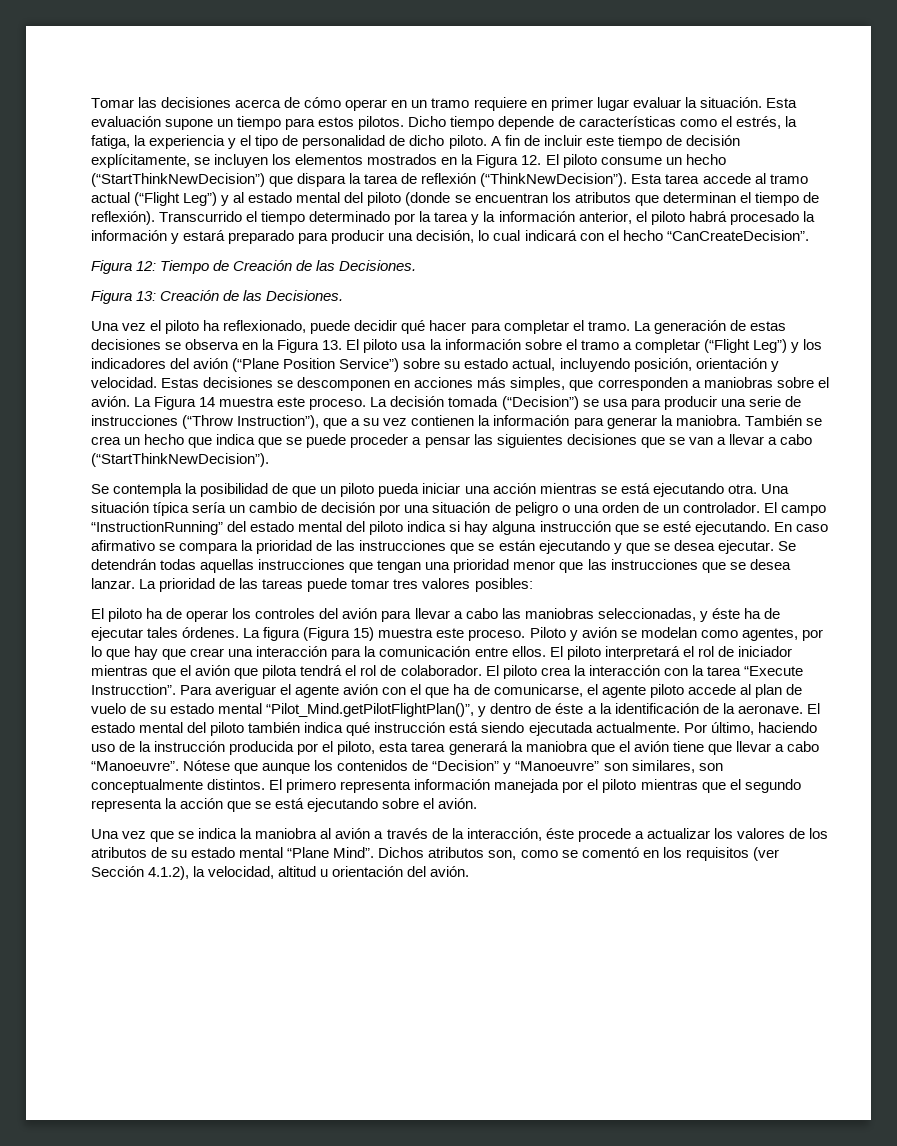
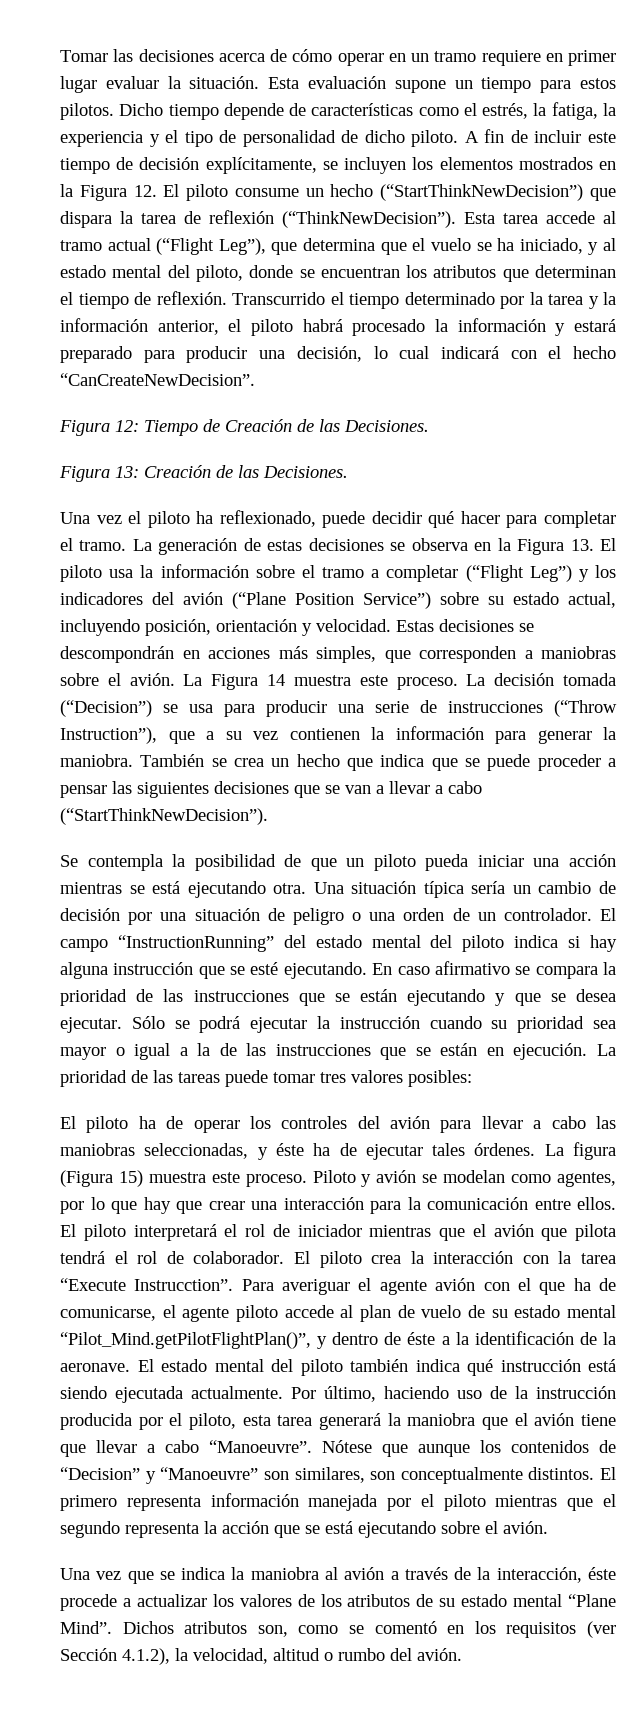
- Esta tarea accede al tramo actual (“Flight Leg”) y al estado mental del piloto (donde se encuentran los atributos que determinan el tiempo de reflexión).
+ Esta tarea accede al tramo actual (“Flight Leg”), que determina que el vuelo se ha iniciado, y al estado mental del piloto, donde se encuentran los atributos que determinan el tiempo de reflexión.
- Transcurrido el tiempo determinado por la tarea y la información anterior, el piloto habrá procesado la información y estará preparado para producir una decisión, lo cual indicará con el hecho “CanCreateDecision”.
+ Transcurrido el tiempo determinado por la tarea y la información anterior, el piloto habrá procesado la información y estará preparado para producir una decisión, lo cual indicará con el hecho “CanCreateNewDecision”.
- Estas decisiones se descomponen en acciones más simples, que corresponden a maniobras sobre el avión.
+ Estas decisiones se descompondrán en acciones más simples, que corresponden a maniobras sobre el avión.
- Se detendrán todas aquellas instrucciones que tengan una prioridad menor que las instrucciones que se desea lanzar.
+ Sólo se podrá ejecutar la instrucción cuando su prioridad sea mayor o igual a la de las instrucciones que se están en ejecución.
- Dichos atributos son, como se comentó en los requisitos (ver Sección 4.1.2), la velocidad, altitud u orientación del avión.
+ Dichos atributos son, como se comentó en los requisitos (ver Sección 4.1.2), la velocidad, altitud o rumbo del avión.

